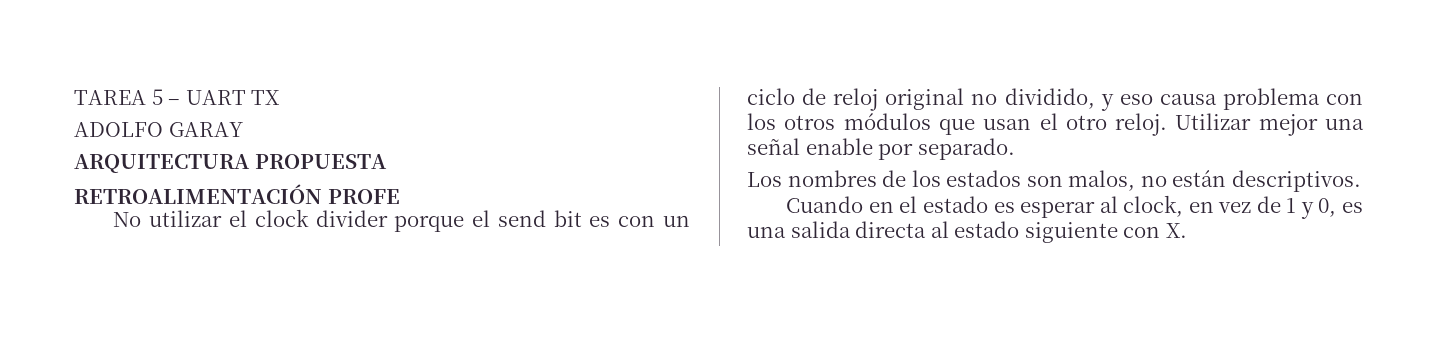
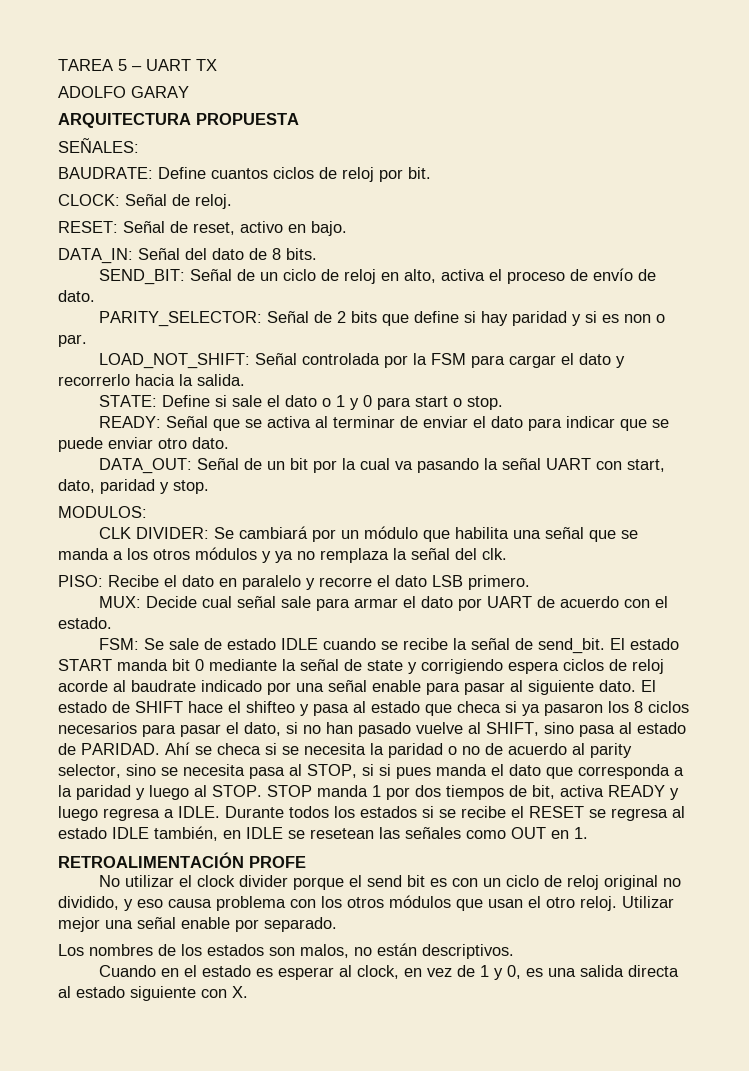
+ SEÑALES:
+ BAUDRATE: Define cuantos ciclos de reloj por bit.
+ CLOCK: Señal de reloj.
+ RESET: Señal de reset, activo en bajo.
+ DATA_IN: Señal del dato de 8 bits.
+ SEND_BIT: Señal de un ciclo de reloj en alto, activa el proceso de envío de dato.
+ PARITY_SELECTOR: Señal de 2 bits que define si hay paridad y si es non o par.
+ LOAD_NOT_SHIFT: Señal controlada por la FSM para cargar el dato y recorrerlo hacia la salida.
+ STATE: Define si sale el dato o 1 y 0 para start o stop.
+ READY: Señal que se activa al terminar de enviar el dato para indicar que se puede enviar otro dato.
+ DATA_OUT: Señal de un bit por la cual va pasando la señal UART con start, dato, paridad y stop.
+ MODULOS:
+ CLK DIVIDER: Se cambiará por un módulo que habilita una señal que se manda a los otros módulos y ya no remplaza la señal del clk.
+ PISO: Recibe el dato en paralelo y recorre el dato LSB primero.
+ MUX: Decide cual señal sale para armar el dato por UART de acuerdo con el estado.
+ FSM: Se sale de estado IDLE cuando se recibe la señal de send_bit. El estado START manda bit 0 mediante la señal de state y corrigiendo espera ciclos de reloj acorde al baudrate indicado por una señal enable para pasar al siguiente dato. El estado de SHIFT hace el shifteo y pasa al estado que checa si ya pasaron los 8 ciclos necesarios para pasar el dato, si no han pasado vuelve al SHIFT, sino pasa al estado de PARIDAD. Ahí se checa si se necesita la paridad o no de acuerdo al parity selector, sino se necesita pasa al STOP, si si pues manda el dato que corresponda a la paridad y luego al STOP. STOP manda 1 por dos tiempos de bit, activa READY y luego regresa a IDLE. Durante todos los estados si se recibe el RESET se regresa al estado IDLE también, en IDLE se resetean las señales como OUT en 1.

